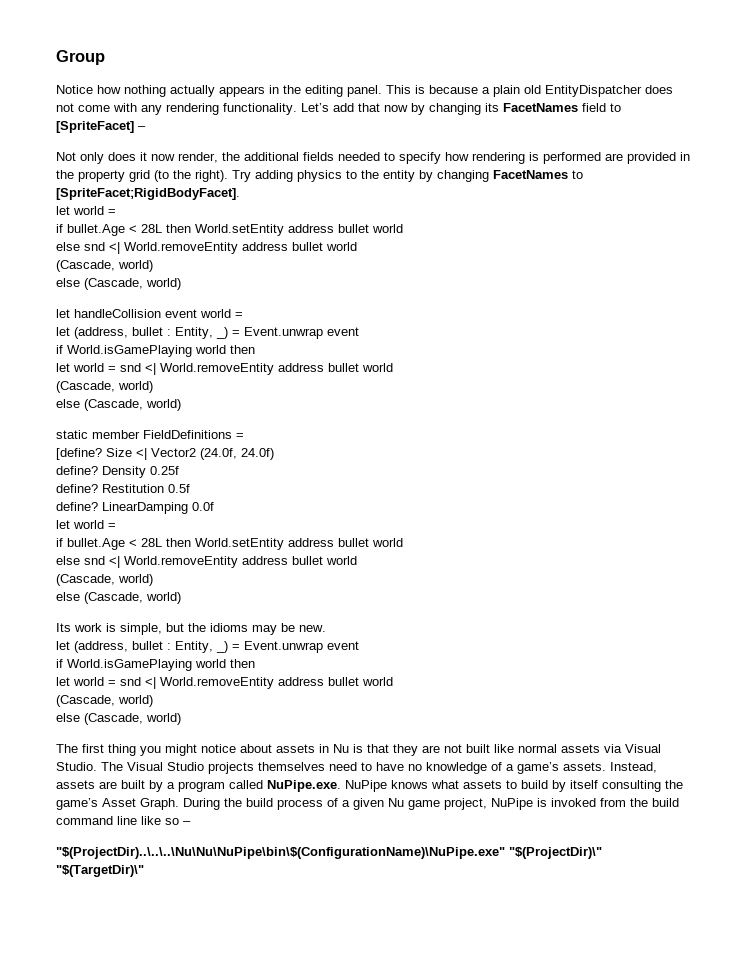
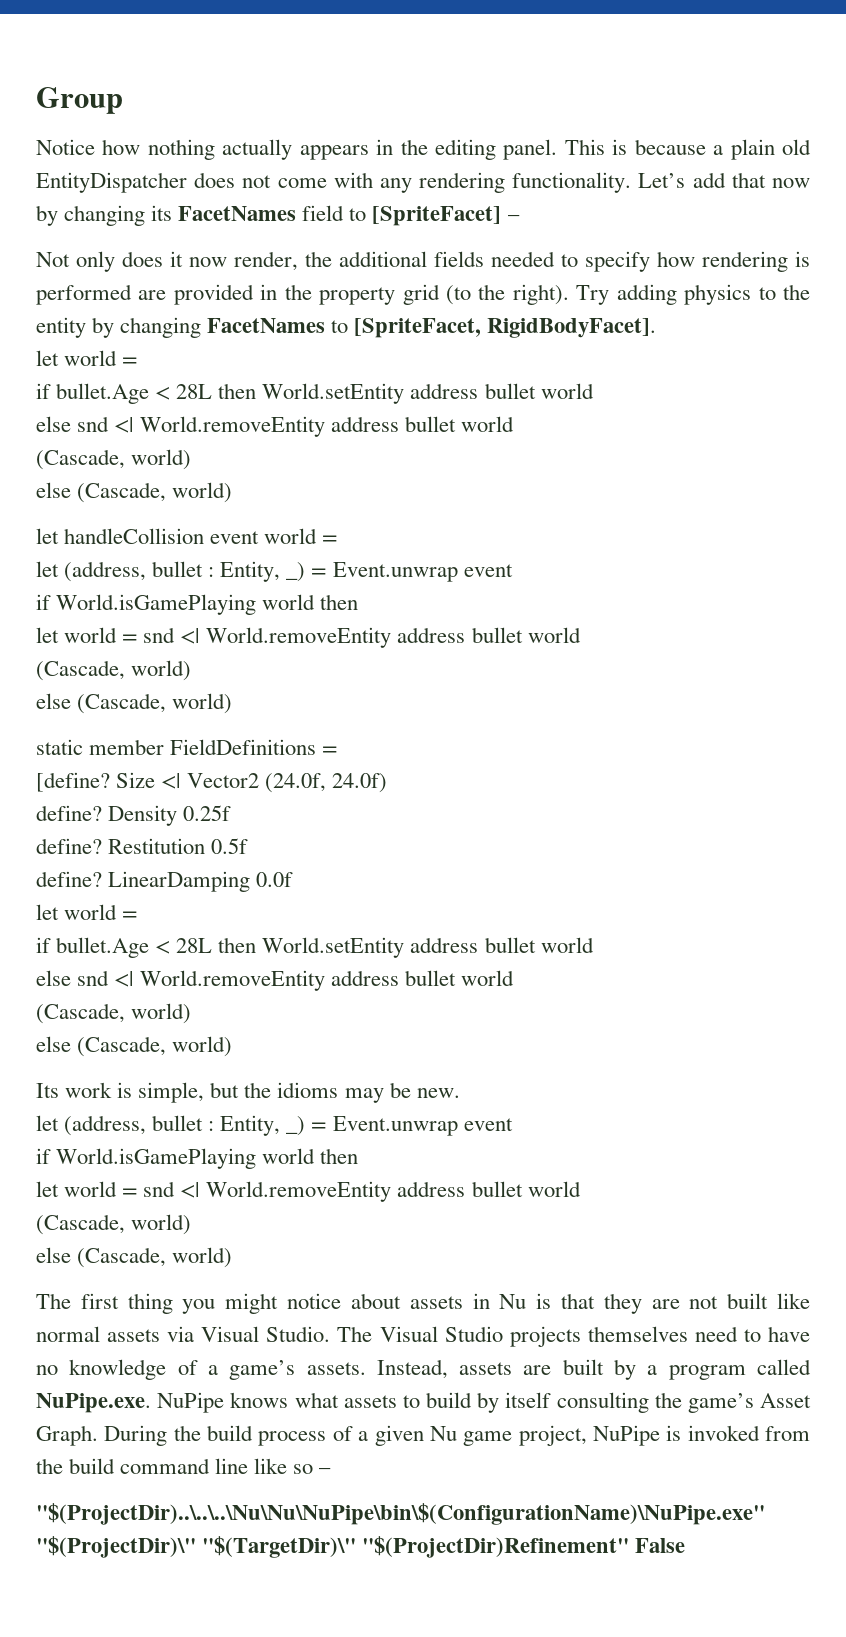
- Try adding physics to the entity by changing FacetNames to [SpriteFacet;RigidBodyFacet].
+ Try adding physics to the entity by changing FacetNames to [SpriteFacet, RigidBodyFacet].
- "$(ProjectDir)..\..\..\Nu\Nu\NuPipe\bin\$(ConfigurationName)\NuPipe.exe" "$(ProjectDir)\" "$(TargetDir)\"
+ "$(ProjectDir)..\..\..\Nu\Nu\NuPipe\bin\$(ConfigurationName)\NuPipe.exe" "$(ProjectDir)\" "$(TargetDir)\" "$(ProjectDir)Refinement" False

